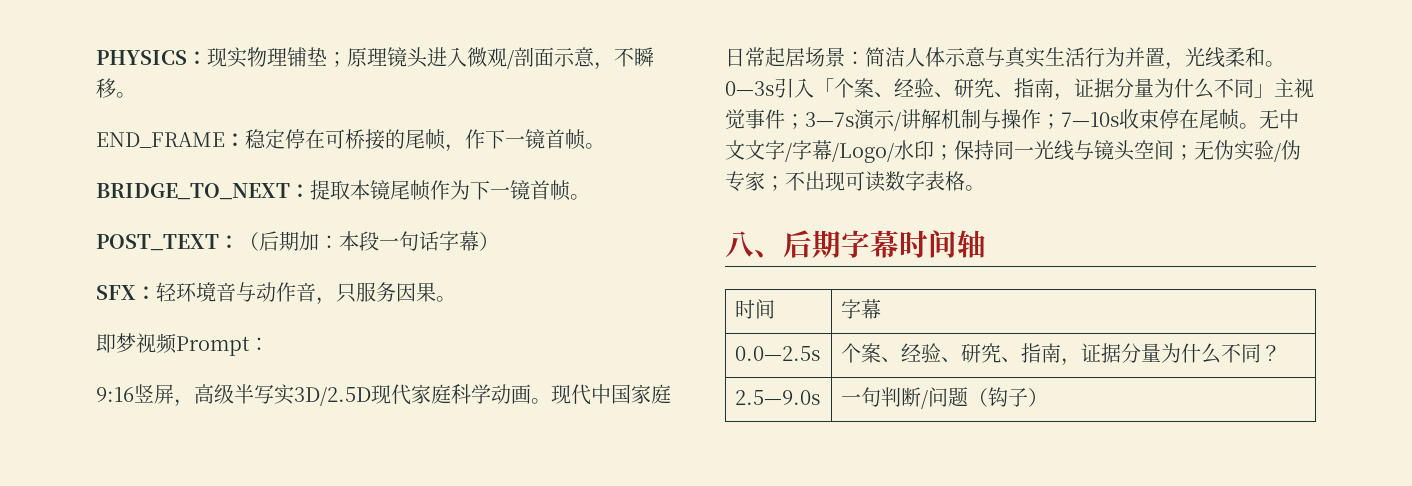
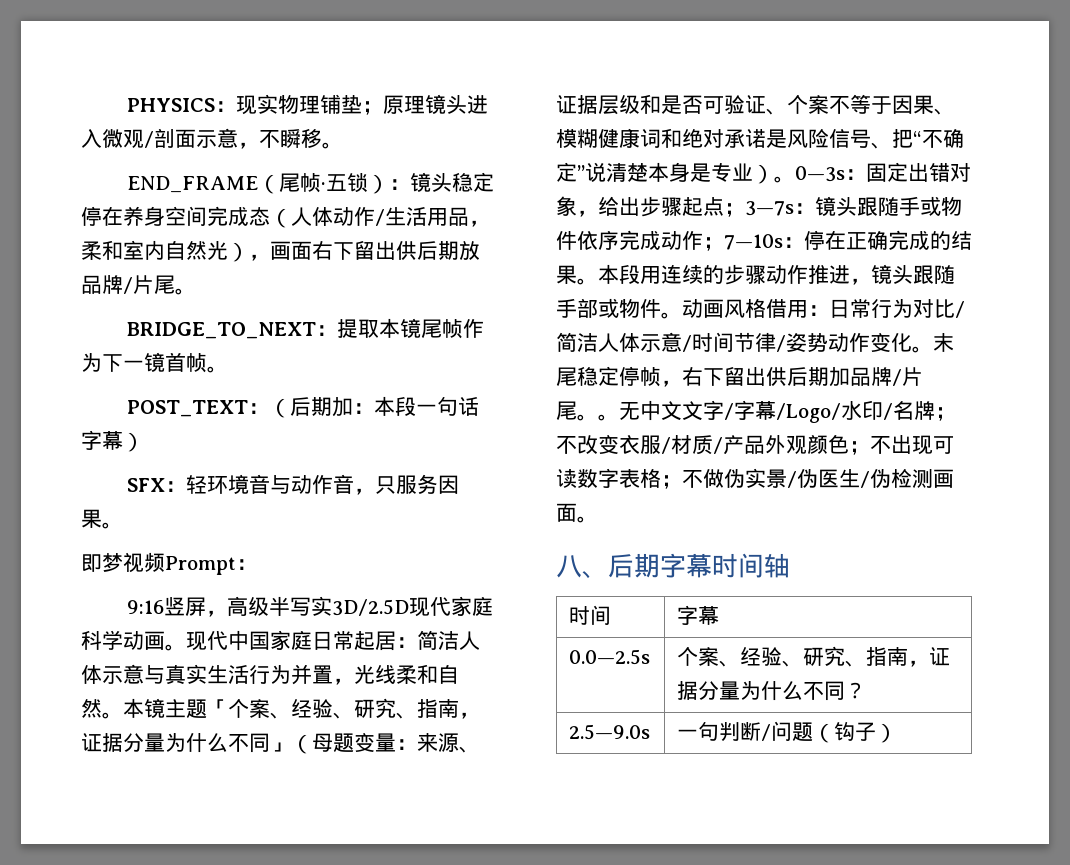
- END_FRAME：稳定停在可桥接的尾帧，作下一镜首帧。
+ END_FRAME（尾帧·五锁）：镜头稳定停在养身空间完成态（人体动作/生活用品，柔和室内自然光），画面右下留出供后期放品牌/片尾。
- 现代中国家庭日常起居场景：简洁人体示意与真实生活行为并置，光线柔和。0—3s引入「个案、经验、研究、指南，证据分量为什么不同」主视觉事件；3—7s演示/讲解机制与操作；7—10s收束停在尾帧。
+ 现代中国家庭日常起居：简洁人体示意与真实生活行为并置，光线柔和自然。本镜主题「个案、经验、研究、指南，证据分量为什么不同」（母题变量：来源、证据层级和是否可验证、个案不等于因果、模糊健康词和绝对承诺是风险信号、把“不确定”说清楚本身是专业）。0—3s：固定出错对象，给出步骤起点；3—7s：镜头跟随手或物件依序完成动作；7—10s：停在正确完成的结果。本段用连续的步骤动作推进，镜头跟随手部或物件。动画风格借用：日常行为对比/简洁人体示意/时间节律/姿势动作变化。末尾稳定停帧，右下留出供后期加品牌/片尾。。
- 无中文文字/字幕/Logo/水印；保持同一光线与镜头空间；无伪实验/伪专家；不出现可读数字表格。
+ 无中文文字/字幕/Logo/水印/名牌；不改变衣服/材质/产品外观颜色；不出现可读数字表格；不做伪实景/伪医生/伪检测画面。

